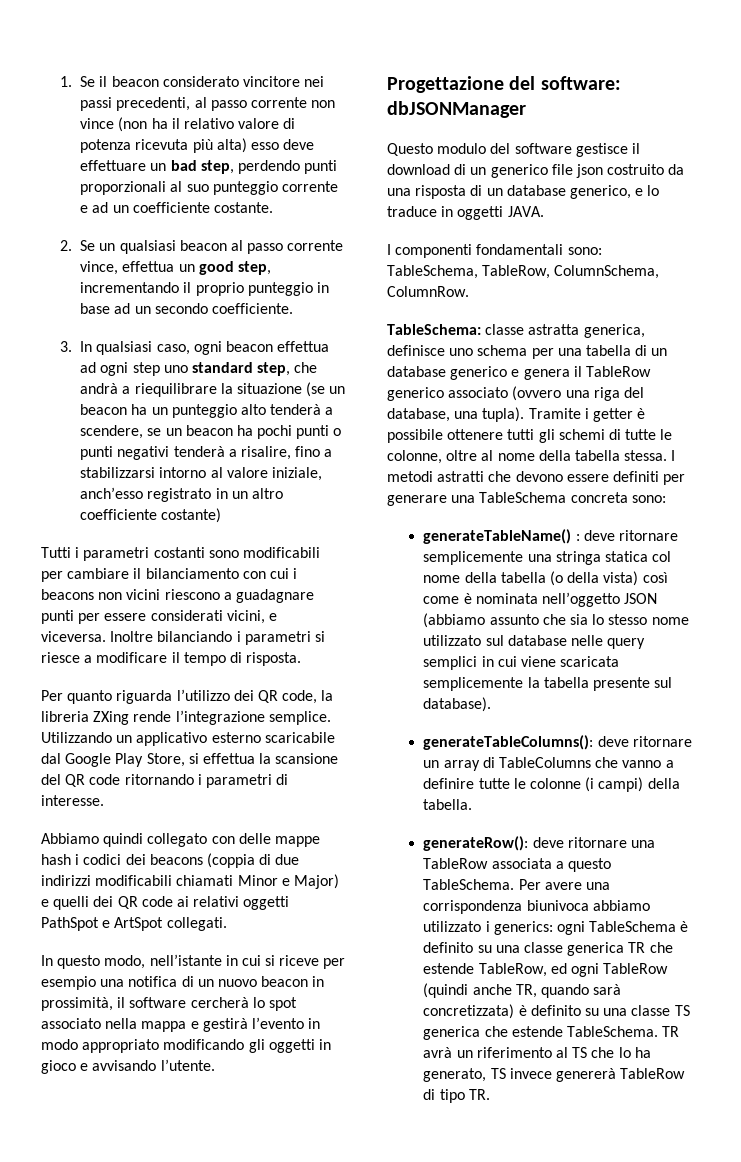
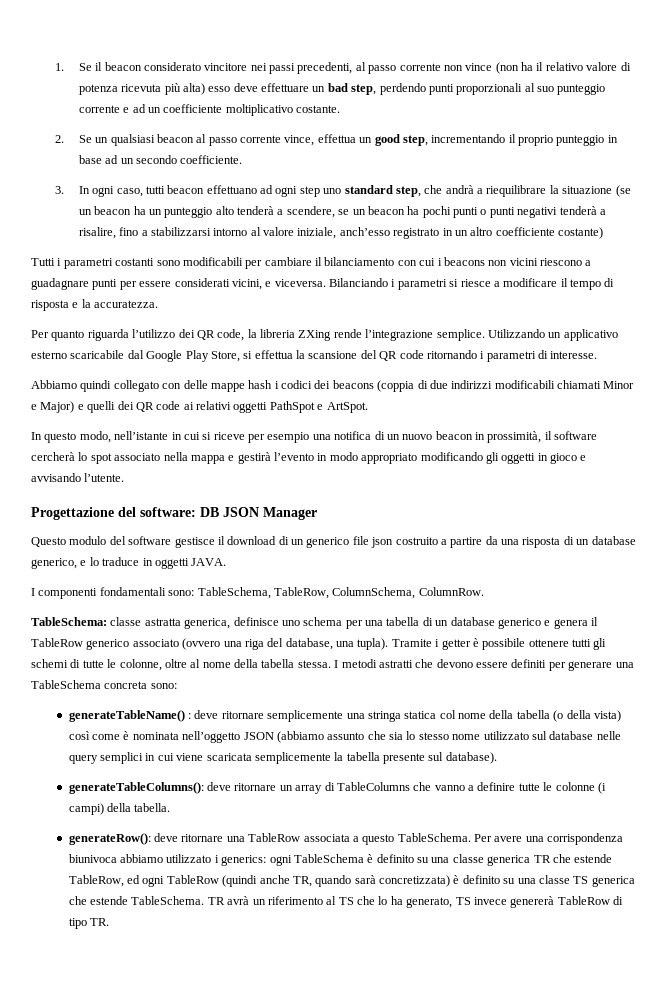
- 1. Se il beacon considerato vincitore nei passi precedenti, al passo corrente non vince (non ha il relativo valore di potenza ricevuta più alta) esso deve effettuare un bad step, perdendo punti proporzionali al suo punteggio corrente e ad un coefficiente costante.
+ 1. Se il beacon considerato vincitore nei passi precedenti, al passo corrente non vince (non ha il relativo valore di potenza ricevuta più alta) esso deve effettuare un bad step, perdendo punti proporzionali al suo punteggio corrente e ad un coefficiente moltiplicativo costante.
- 3. In qualsiasi caso, ogni beacon effettua ad ogni step uno standard step, che andrà a riequilibrare la situazione (se un beacon ha un punteggio alto tenderà a scendere, se un beacon ha pochi punti o punti negativi tenderà a risalire, fino a stabilizzarsi intorno al valore iniziale, anch’esso registrato in un altro coefficiente costante)
+ 3. In ogni caso, tutti beacon effettuano ad ogni step uno standard step, che andrà a riequilibrare la situazione (se un beacon ha un punteggio alto tenderà a scendere, se un beacon ha pochi punti o punti negativi tenderà a risalire, fino a stabilizzarsi intorno al valore iniziale, anch’esso registrato in un altro coefficiente costante)
- Inoltre bilanciando i parametri si riesce a modificare il tempo di risposta.
+ Bilanciando i parametri si riesce a modificare il tempo di risposta e la accuratezza.
- Abbiamo quindi collegato con delle mappe hash i codici dei beacons (coppia di due indirizzi modificabili chiamati Minor e Major) e quelli dei QR code ai relativi oggetti PathSpot e ArtSpot collegati.
+ Abbiamo quindi collegato con delle mappe hash i codici dei beacons (coppia di due indirizzi modificabili chiamati Minor e Major) e quelli dei QR code ai relativi oggetti PathSpot e ArtSpot.
- Progettazione del software: dbJSONManager
+ Progettazione del software: DB JSON Manager
- Questo modulo del software gestisce il download di un generico file json costruito da una risposta di un database generico, e lo traduce in oggetti JAVA.
+ Questo modulo del software gestisce il download di un generico file json costruito a partire da una risposta di un database generico, e lo traduce in oggetti JAVA.

